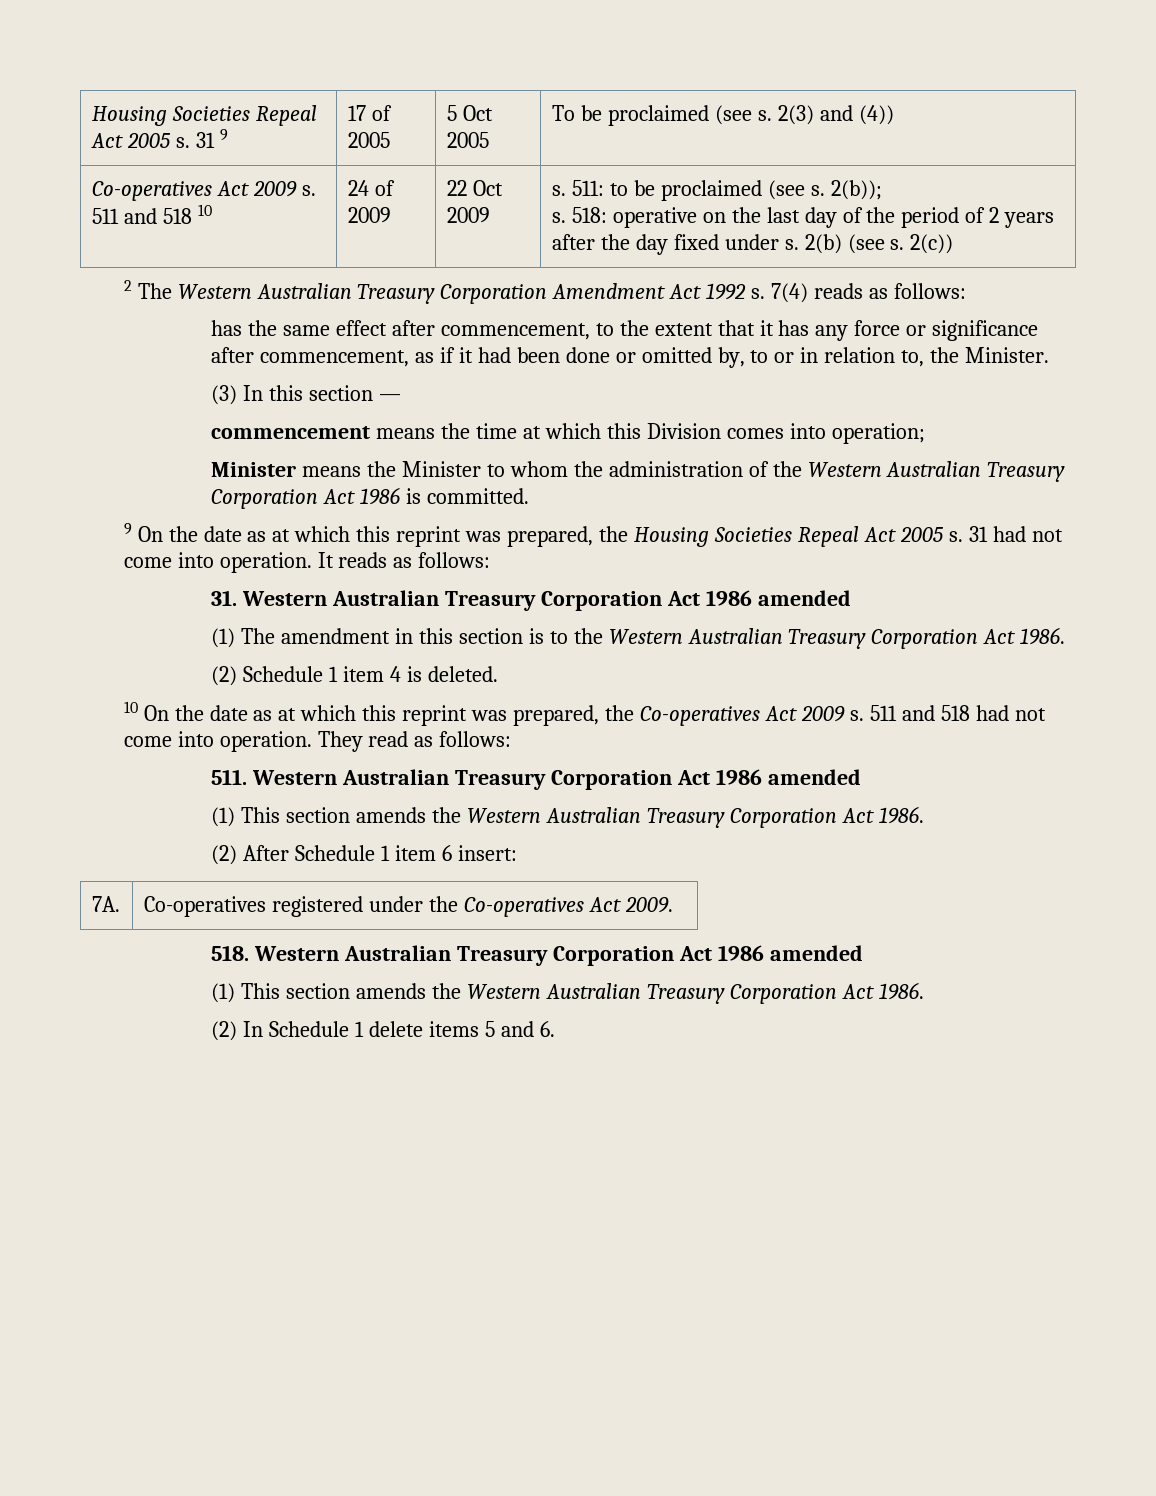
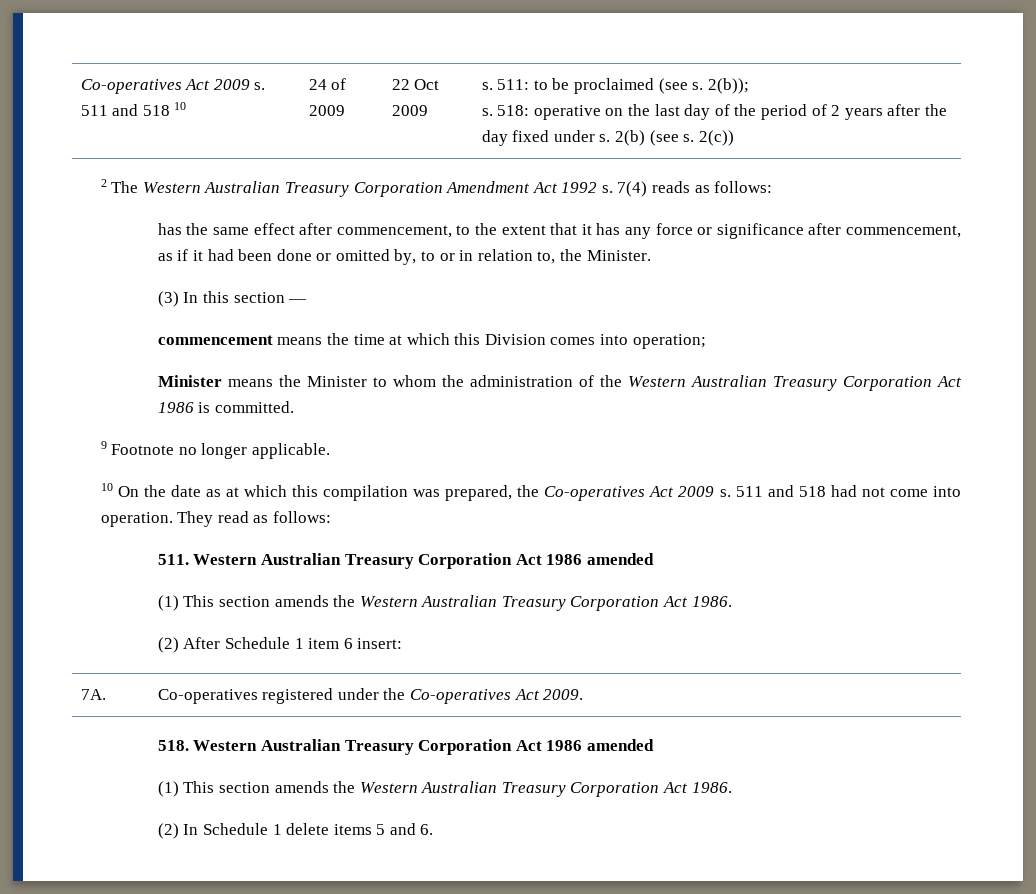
- Housing Societies Repeal Act 2005 s. 31 9 | 17 of 2005 | 5 Oct 2005 | To be proclaimed (see s. 2(3) and (4))
- 9 On the date as at which this reprint was prepared, the Housing Societies Repeal Act 2005 s. 31 had not come into operation. It reads as follows:
- 31. Western Australian Treasury Corporation Act 1986 amended
- (1) The amendment in this section is to the Western Australian Treasury Corporation Act 1986.
- (2) Schedule 1 item 4 is deleted.
+ 9 Footnote no longer applicable.
- 10 On the date as at which this reprint was prepared, the Co-operatives Act 2009 s.
+ 10 On the date as at which this compilation was prepared, the Co-operatives Act 2009 s.

